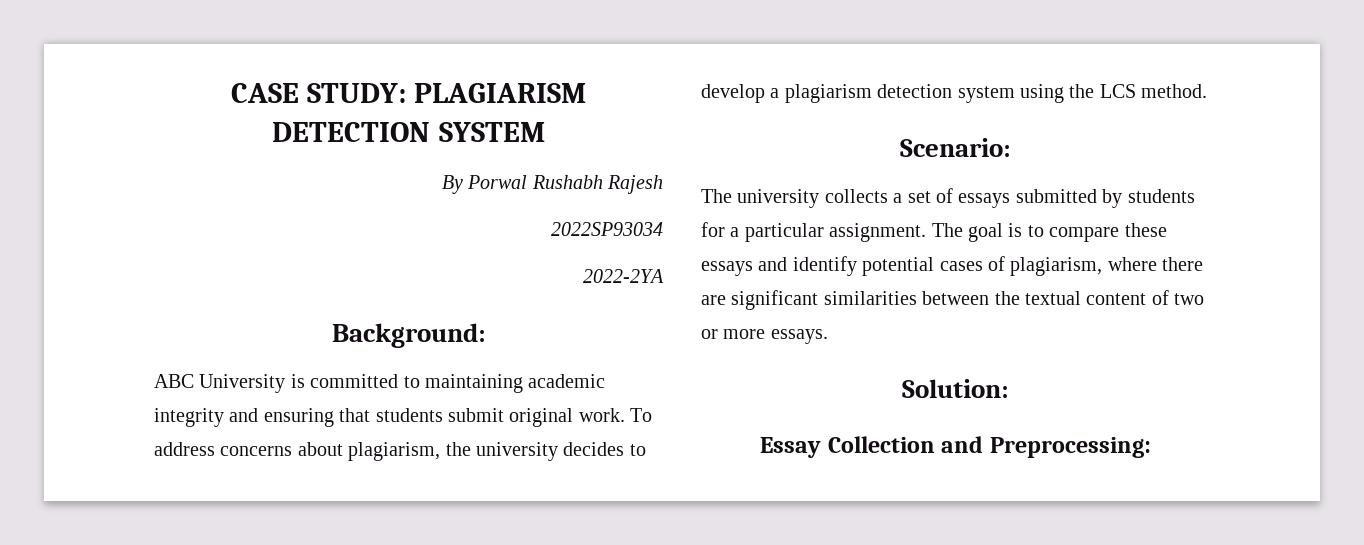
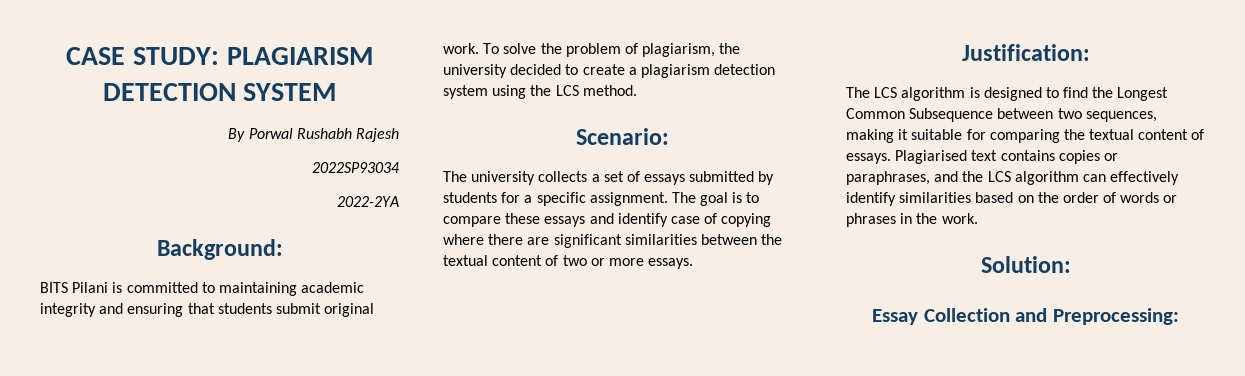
- ABC University is committed to maintaining academic integrity and ensuring that students submit original work.
+ BITS Pilani is committed to maintaining academic integrity and ensuring that students submit original work.
- To address concerns about plagiarism, the university decides to develop a plagiarism detection system using the LCS method.
+ To solve the problem of plagiarism, the university decided to create a plagiarism detection system using the LCS method.
- The university collects a set of essays submitted by students for a particular assignment.
+ The university collects a set of essays submitted by students for a specific assignment.
- The goal is to compare these essays and identify potential cases of plagiarism, where there are significant similarities between the textual content of two or more essays.
+ The goal is to compare these essays and identify case of copying where there are significant similarities between the textual content of two or more essays.
+ Justification:
+ The LCS algorithm is designed to find the Longest Common Subsequence between two sequences, making it suitable for comparing the textual content of essays. Plagiarised text contains copies or paraphrases, and the LCS algorithm can effectively identify similarities based on the order of words or phrases in the work.

